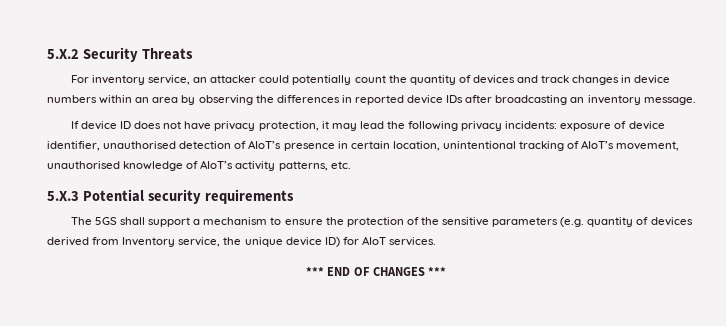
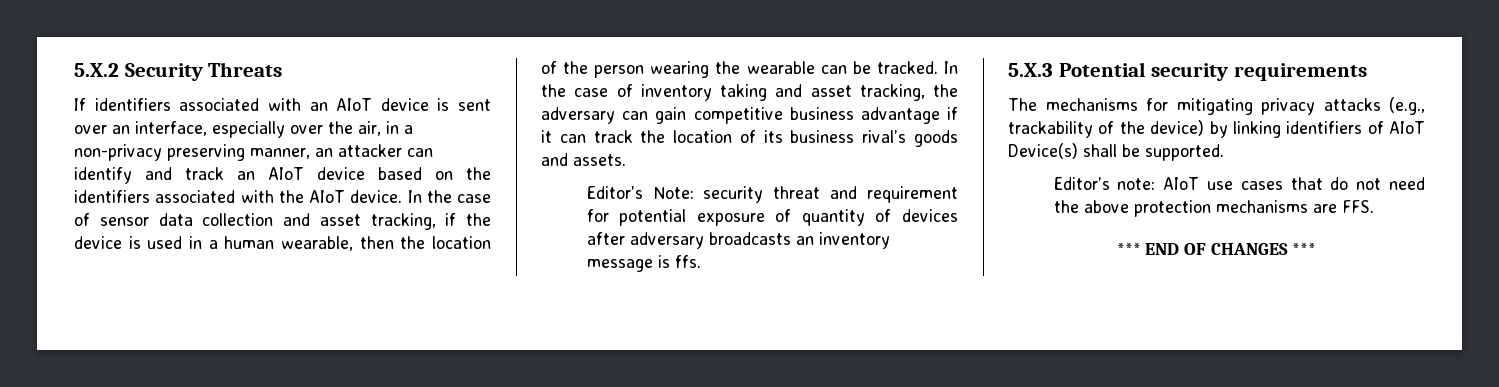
- For inventory service, an attacker could potentially count the quantity of devices and track changes in device numbers within an area by observing the differences in reported device IDs after broadcasting an inventory message.
- If device ID does not have privacy protection, it may lead the following privacy incidents: exposure of device identifier, unauthorised detection of AIoT’s presence in certain location, unintentional tracking of AIoT’s movement, unauthorised knowledge of AIoT’s activity patterns, etc.
+ If identifiers associated with an AIoT device is sent over an interface, especially over the air, in a non-privacy preserving manner, an attacker can identify and track an AIoT device based on the identifiers associated with the AIoT device. In the case of sensor data collection and asset tracking, if the device is used in a human wearable, then the location of the person wearing the wearable can be tracked. In the case of inventory taking and asset tracking, the adversary can gain competitive business advantage if it can track the location of its business rival’s goods and assets.
+ Editor’s Note: security threat and requirement for potential exposure of quantity of devices after adversary broadcasts an inventory message is ffs.
- The 5GS shall support a mechanism to ensure the protection of the sensitive parameters (e.g. quantity of devices derived from Inventory service, the unique device ID) for AIoT services.
+ The mechanisms for mitigating privacy attacks (e.g., trackability of the device) by linking identifiers of AIoT Device(s) shall be supported.
+ Editor’s note: AIoT use cases that do not need the above protection mechanisms are FFS.

